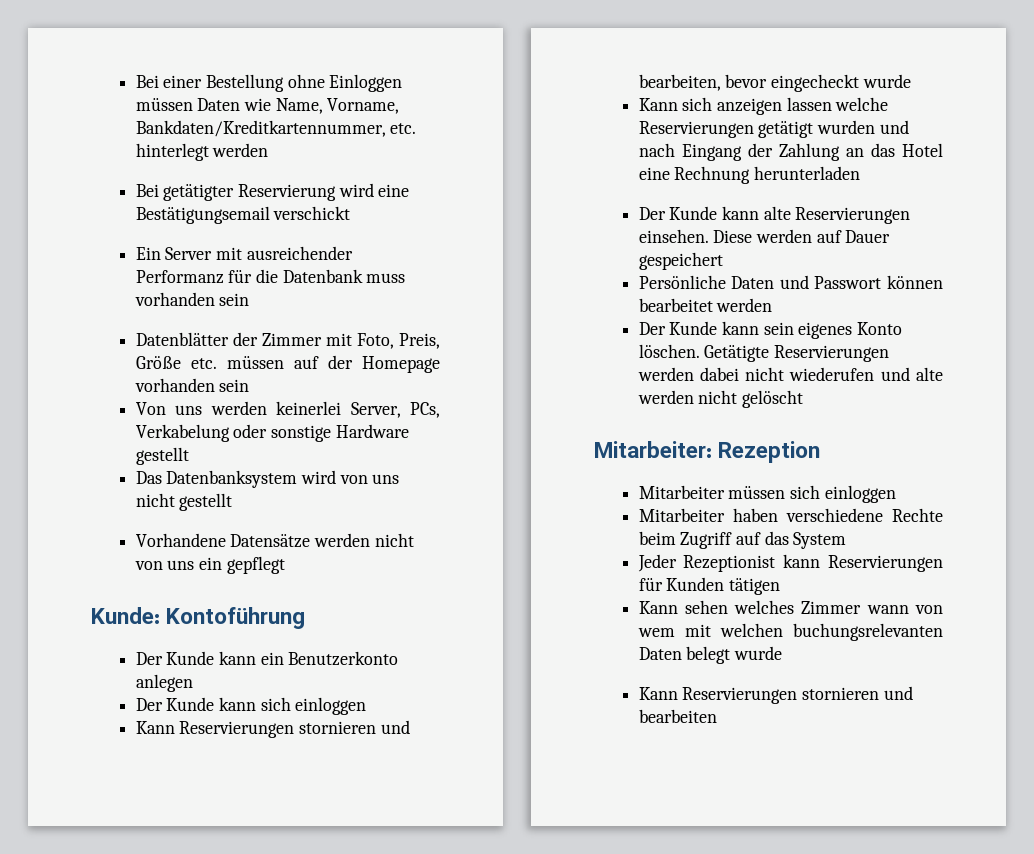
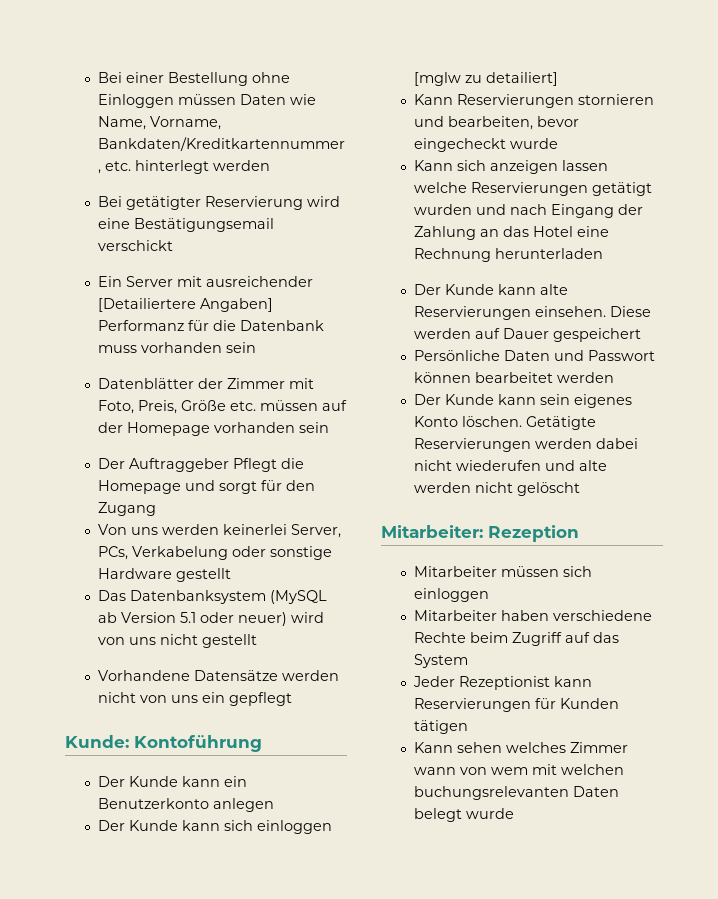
- Ein Server mit ausreichender Performanz für die Datenbank muss vorhanden sein
+ Ein Server mit ausreichender [Detailiertere Angaben] Performanz für die Datenbank muss vorhanden sein
+ Der Auftraggeber Pflegt die Homepage und sorgt für den Zugang
- Das Datenbanksystem wird von uns nicht gestellt
+ Das Datenbanksystem (MySQL ab Version 5.1 oder neuer) wird von uns nicht gestellt
- Der Kunde kann sich einloggen
+ Der Kunde kann sich einloggen [mglw zu detailiert]
- Kann Reservierungen stornieren und bearbeiten

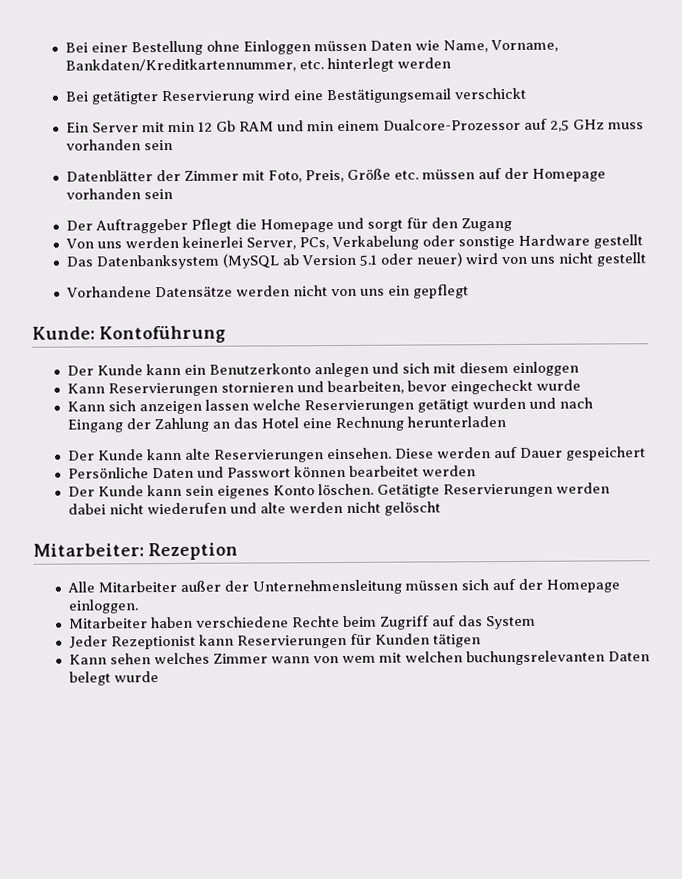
- Ein Server mit ausreichender [Detailiertere Angaben] Performanz für die Datenbank muss vorhanden sein
+ Ein Server mit min 12 Gb RAM und min einem Dualcore-Prozessor auf 2,5 GHz muss vorhanden sein
- Der Kunde kann ein Benutzerkonto anlegen
- Der Kunde kann sich einloggen [mglw zu detailiert]
+ Der Kunde kann ein Benutzerkonto anlegen und sich mit diesem einloggen
- Mitarbeiter müssen sich einloggen
+ Alle Mitarbeiter außer der Unternehmensleitung müssen sich auf der Homepage einloggen.

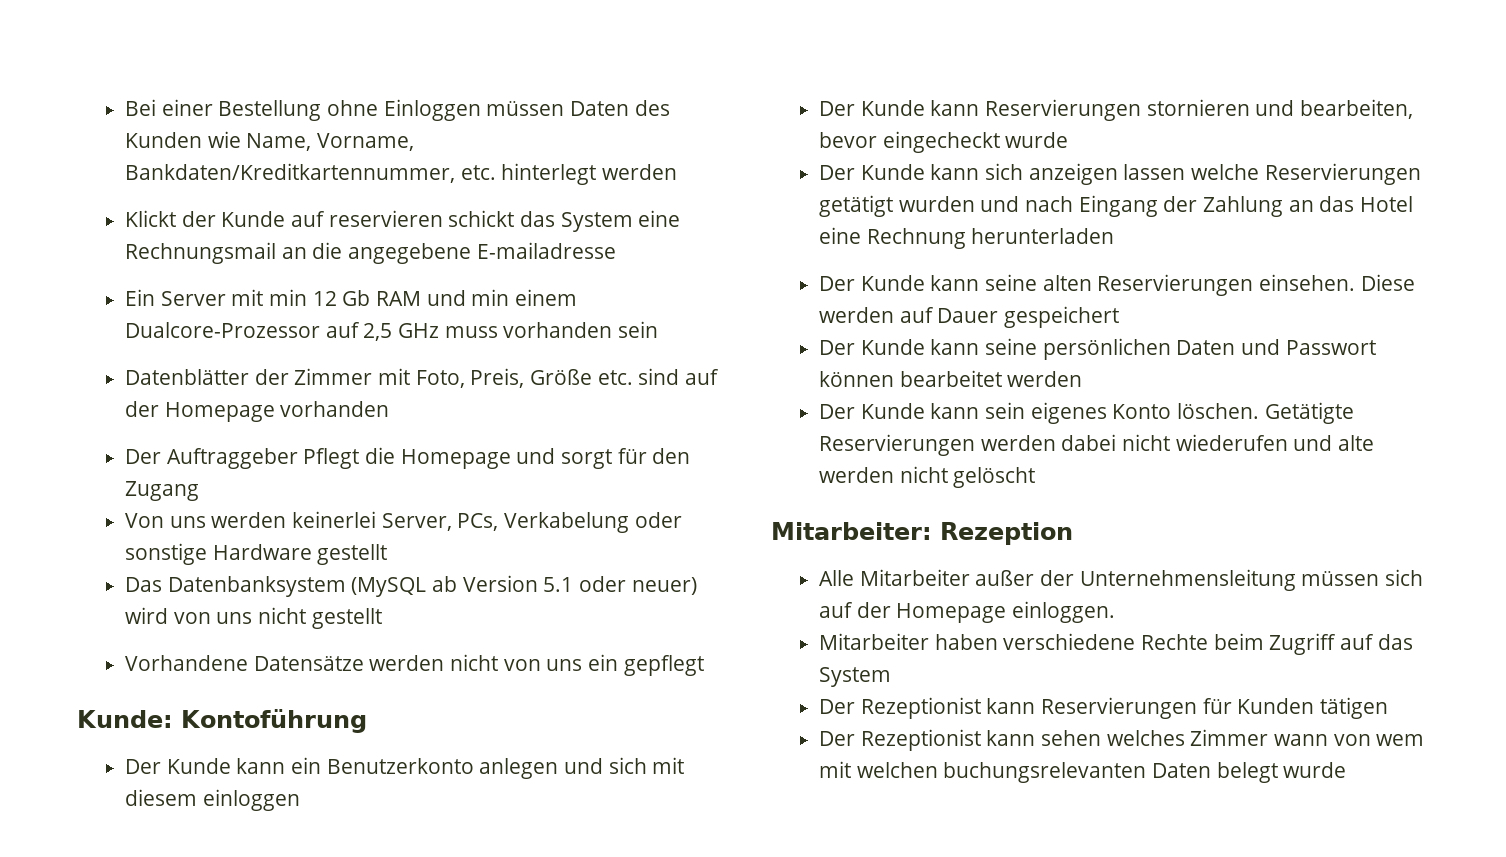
- Bei einer Bestellung ohne Einloggen müssen Daten wie Name, Vorname, Bankdaten/Kreditkartennummer, etc. hinterlegt werden
+ Bei einer Bestellung ohne Einloggen müssen Daten des Kunden wie Name, Vorname, Bankdaten/Kreditkartennummer, etc. hinterlegt werden
- Bei getätigter Reservierung wird eine Bestätigungsemail verschickt
+ Klickt der Kunde auf reservieren schickt das System eine Rechnungsmail an die angegebene E-mailadresse
- Datenblätter der Zimmer mit Foto, Preis, Größe etc. müssen auf der Homepage vorhanden sein
+ Datenblätter der Zimmer mit Foto, Preis, Größe etc. sind auf der Homepage vorhanden
- Kann Reservierungen stornieren und bearbeiten, bevor eingecheckt wurde
+ Der Kunde kann Reservierungen stornieren und bearbeiten, bevor eingecheckt wurde
- Kann sich anzeigen lassen welche Reservierungen getätigt wurden und nach Eingang der Zahlung an das Hotel eine Rechnung herunterladen
+ Der Kunde kann sich anzeigen lassen welche Reservierungen getätigt wurden und nach Eingang der Zahlung an das Hotel eine Rechnung herunterladen
- Der Kunde kann alte Reservierungen einsehen.
+ Der Kunde kann seine alten Reservierungen einsehen.
- Persönliche Daten und Passwort können bearbeitet werden
+ Der Kunde kann seine persönlichen Daten und Passwort können bearbeitet werden
- Jeder Rezeptionist kann Reservierungen für Kunden tätigen
+ Der Rezeptionist kann Reservierungen für Kunden tätigen
- Kann sehen welches Zimmer wann von wem mit welchen buchungsrelevanten Daten belegt wurde
+ Der Rezeptionist kann sehen welches Zimmer wann von wem mit welchen buchungsrelevanten Daten belegt wurde

